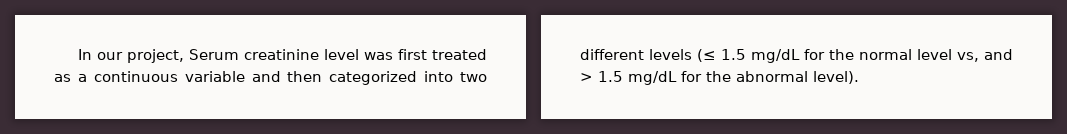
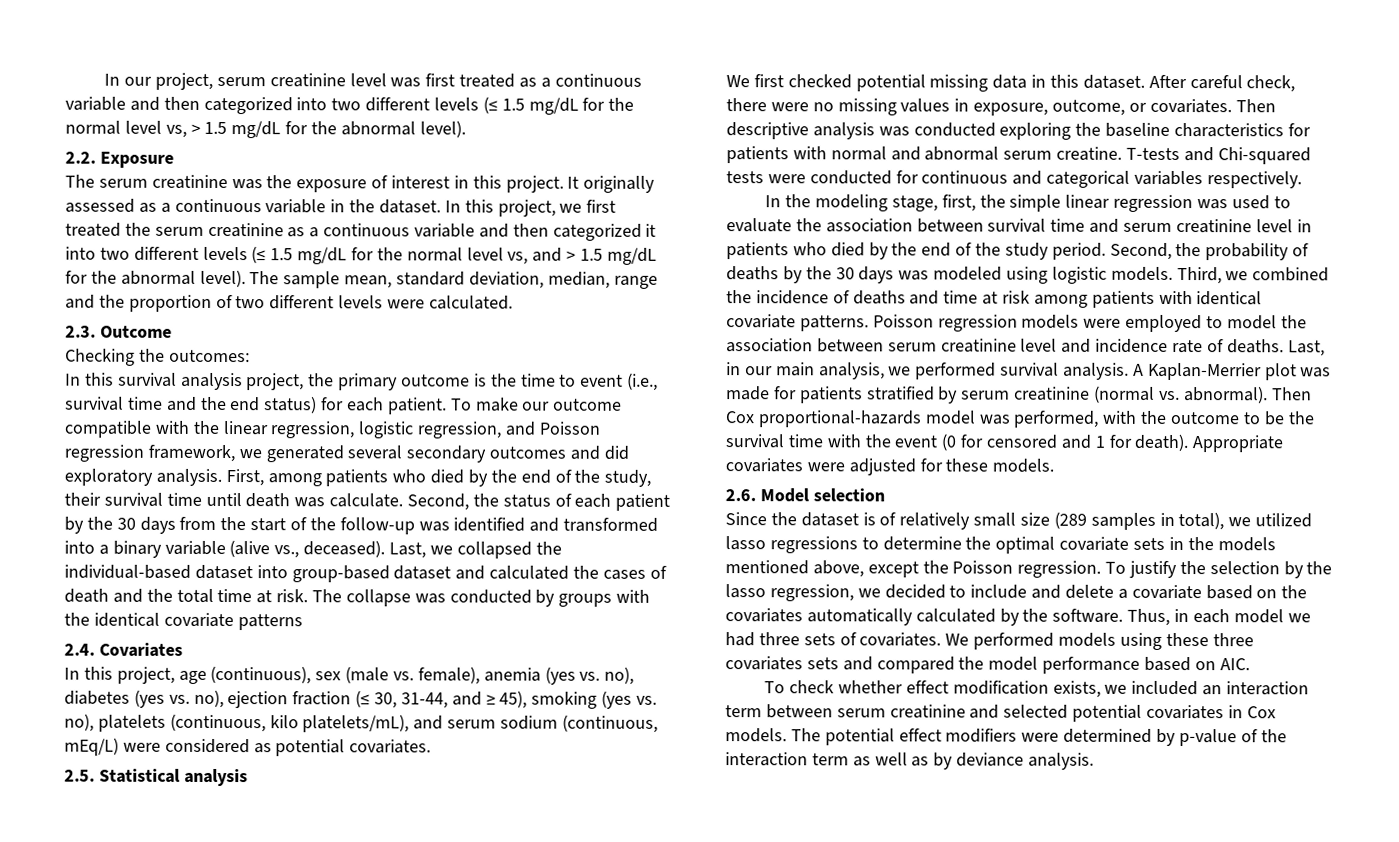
- In our project, Serum creatinine level was first treated as a continuous variable and then categorized into two different levels (≤ 1.5 mg/dL for the normal level vs, and > 1.5 mg/dL for the abnormal level).
+ In our project, serum creatinine level was first treated as a continuous variable and then categorized into two different levels (≤ 1.5 mg/dL for the normal level vs, > 1.5 mg/dL for the abnormal level).
+ 2.2. Exposure
+ The serum creatinine was the exposure of interest in this project. It originally assessed as a continuous variable in the dataset. In this project, we first treated the serum creatinine as a continuous variable and then categorized it into two different levels (≤ 1.5 mg/dL for the normal level vs, and > 1.5 mg/dL for the abnormal level).
+ The sample mean, standard deviation, median, range and the proportion of two different levels were calculated.
+ 2.3. Outcome
+ Checking the outcomes:
+ In this survival analysis project, the primary outcome is the time to event (i.e., survival time and the end status) for each patient. To make our outcome compatible with the linear regression, logistic regression, and Poisson regression framework, we generated several secondary outcomes and did exploratory analysis. First, among patients who died by the end of the study, their survival time until death was calculate. Second, the status of each patient by the 30 days from the start of the follow-up was identified and transformed into a binary variable (alive vs., deceased). Last, we collapsed the individual-based dataset into group-based dataset and calculated the cases of death and the total time at risk. The collapse was conducted by groups with the identical covariate patterns
+ 2.4. Covariates
+ In this project, age (continuous), sex (male vs. female), anemia (yes vs. no), diabetes (yes vs. no), ejection fraction (≤ 30, 31-44, and ≥ 45), smoking (yes vs. no), platelets (continuous, kilo platelets/mL), and serum sodium (continuous, mEq/L) were considered as potential covariates.
+ 2.5. Statistical analysis
+ We first checked potential missing data in this dataset. After careful check, there were no missing values in exposure, outcome, or covariates. Then descriptive analysis was conducted exploring the baseline characteristics for patients with normal and abnormal serum creatine. T-tests and Chi-squared tests were conducted for continuous and categorical variables respectively.
+ In the modeling stage, first, the simple linear regression was used to evaluate the association between survival time and serum creatinine level in patients who died by the end of the study period. Second, the probability of deaths by the 30 days was modeled using logistic models. Third, we combined the incidence of deaths and time at risk among patients with identical covariate patterns. Poisson regression models were employed to model the association between serum creatinine level and incidence rate of deaths. Last, in our main analysis, we performed survival analysis. A Kaplan-Merrier plot was made for patients stratified by serum creatinine (normal vs. abnormal). Then Cox proportional-hazards model was performed, with the outcome to be the survival time with the event (0 for censored and 1 for death). Appropriate covariates were adjusted for these models.
+ 2.6. Model selection
+ Since the dataset is of relatively small size (289 samples in total), we utilized lasso regressions to determine the optimal covariate sets in the models mentioned above, except the Poisson regression. To justify the selection by the lasso regression, we decided to include and delete a covariate based on the covariates automatically calculated by the software. Thus, in each model we had three sets of covariates. We performed models using these three covariates sets and compared the model performance based on AIC.
+ To check whether effect modification exists, we included an interaction term between serum creatinine and selected potential covariates in Cox models. The potential effect modifiers were determined by p-value of the interaction term as well as by deviance analysis.

